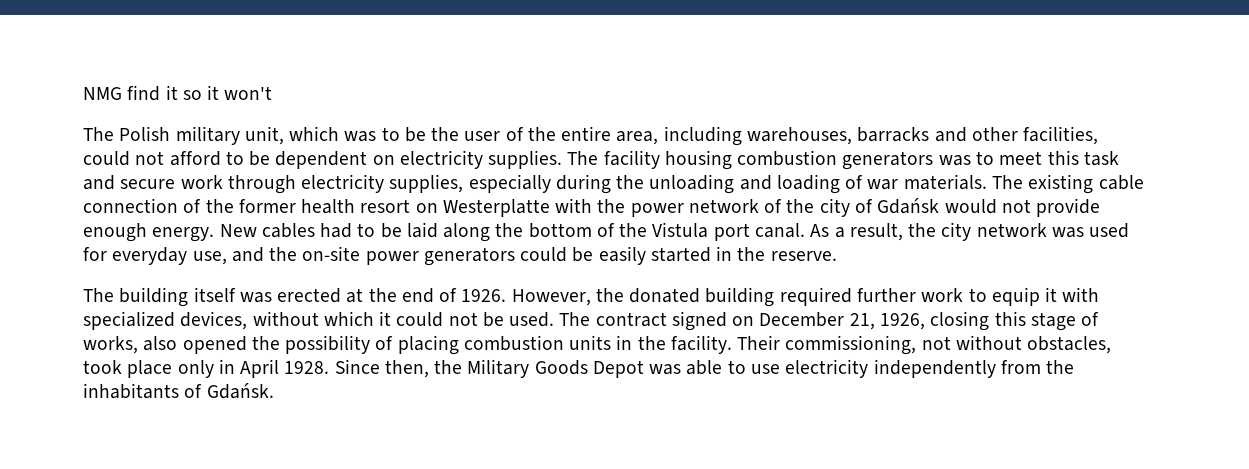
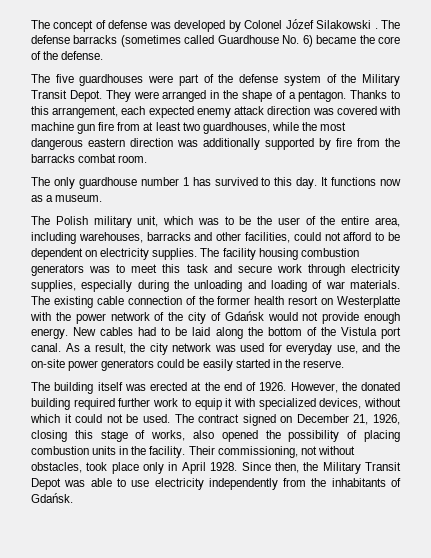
- NMG find it so it won't
+ The concept of defense was developed by Colonel Józef Silakowski . The defense barracks (sometimes called Guardhouse No. 6) became the core of the defense.
+ The five guardhouses were part of the defense system of the Military Transit Depot. They were arranged in the shape of a pentagon. Thanks to this arrangement, each expected enemy attack direction was covered with machine gun fire from at least two guardhouses, while the most dangerous eastern direction was additionally supported by fire from the barracks combat room.
+ The only guardhouse number 1 has survived to this day. It functions now as a museum.
- Since then, the Military Goods Depot was able to use electricity independently from the inhabitants of Gdańsk.
+ Since then, the Military Transit Depot was able to use electricity independently from the inhabitants of Gdańsk.

